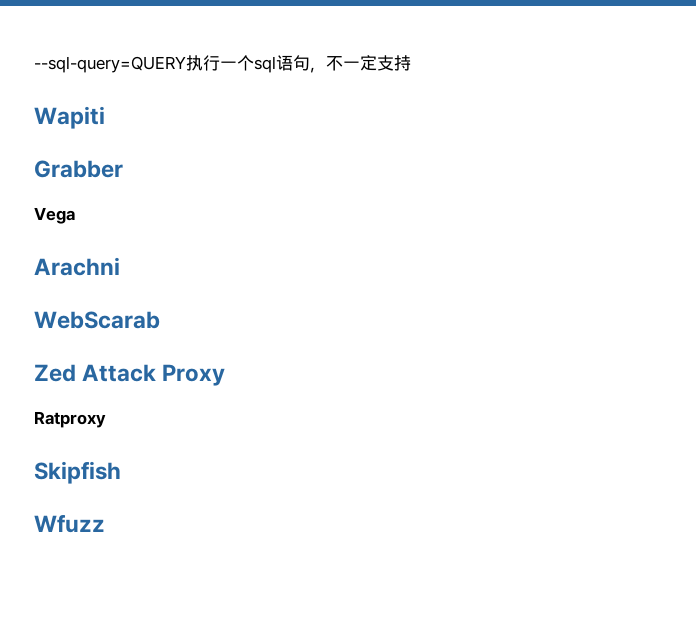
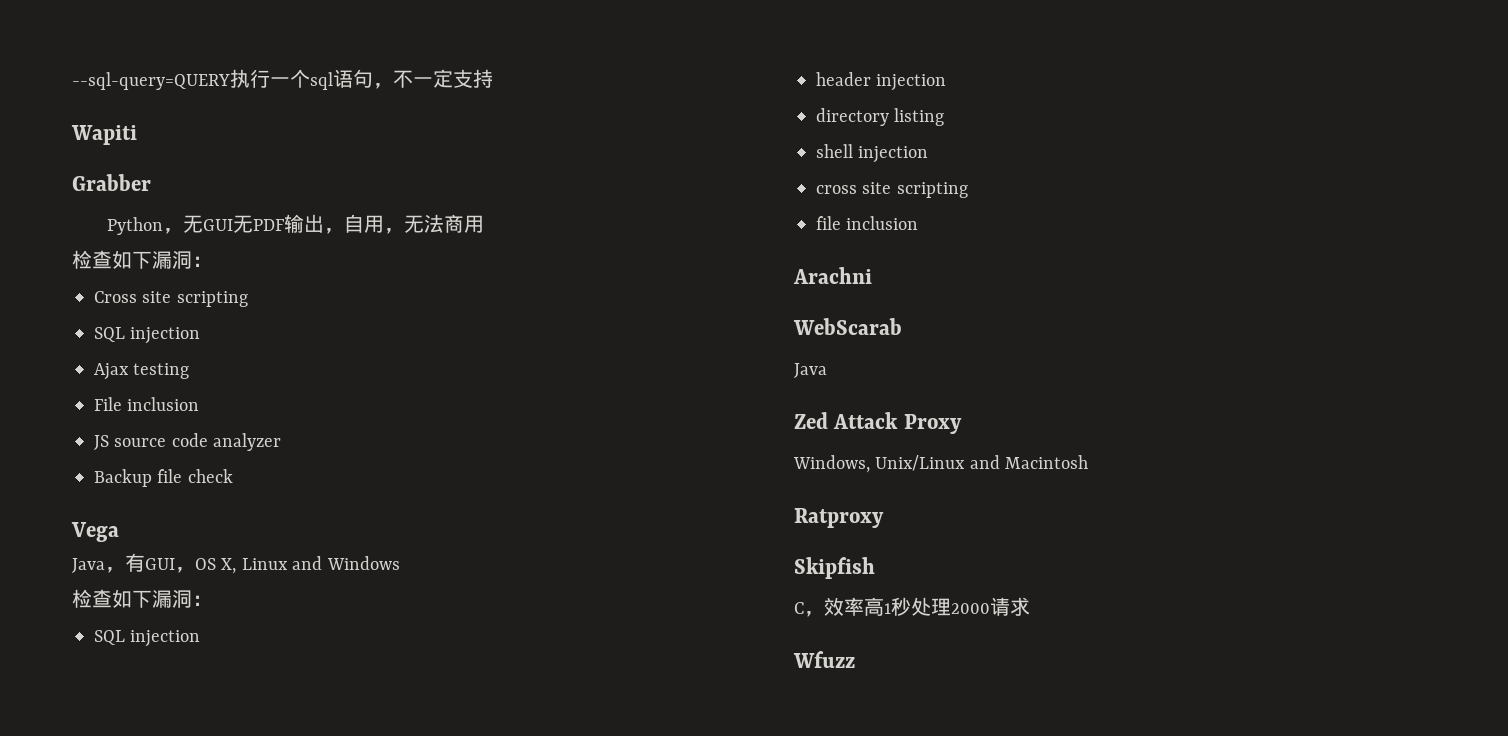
+ Python，无GUI无PDF输出，自用，无法商用
+ 检查如下漏洞：
+ Cross site scripting
+ SQL injection
+ Ajax testing
+ File inclusion
+ JS source code analyzer
+ Backup file check
  Vega
+ Java，有GUI，OS X, Linux and Windows
+ 检查如下漏洞：
+ SQL injection
+ header injection
+ directory listing
+ shell injection
+ cross site scripting
+ file inclusion
  WebScarab
+ Java
+ Windows, Unix/Linux and Macintosh
  Ratproxy
  Skipfish
+ C，效率高1秒处理2000请求

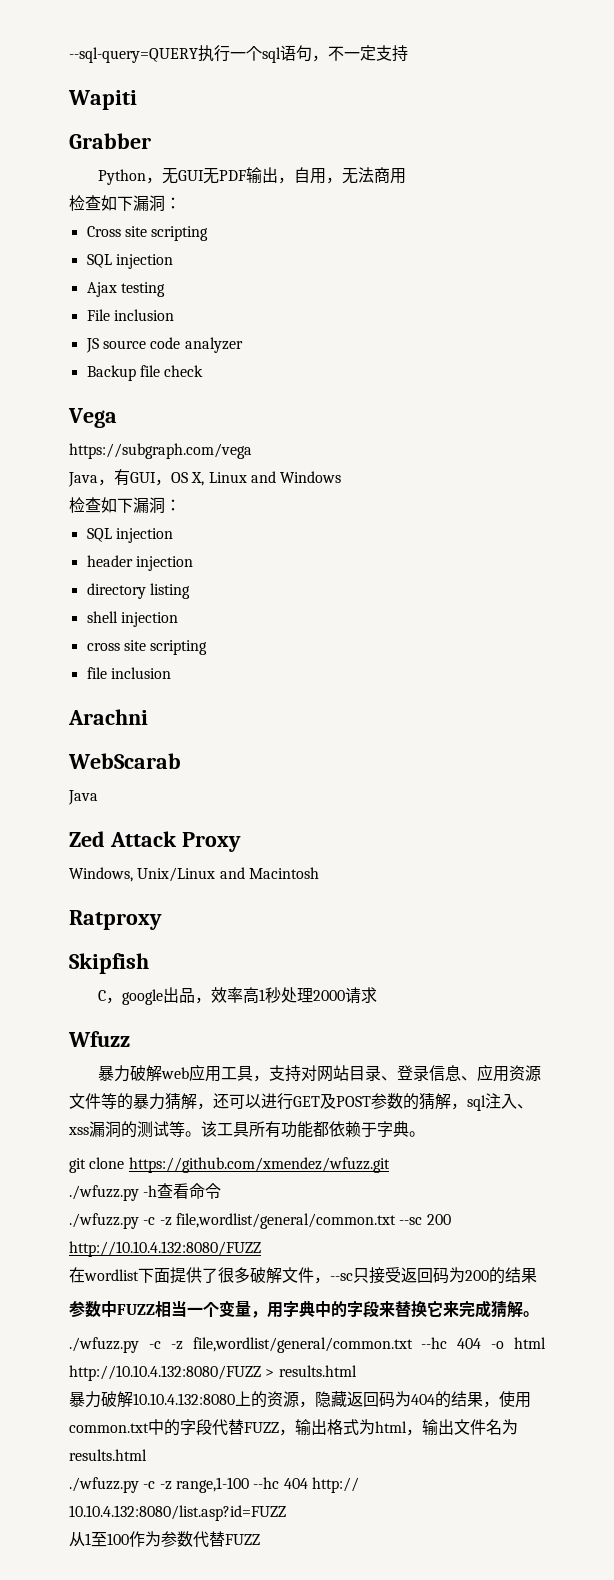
+ https://subgraph.com/vega
- C，效率高1秒处理2000请求
+ C，google出品，效率高1秒处理2000请求
+ 暴力破解web应用工具，支持对网站目录、登录信息、应用资源文件等的暴力猜解，还可以进行GET及POST参数的猜解，sql注入、xss漏洞的测试等。该工具所有功能都依赖于字典。
+ git clone https://github.com/xmendez/wfuzz.git
+ ./wfuzz.py -h查看命令
+ ./wfuzz.py -c -z file,wordlist/general/common.txt --sc 200 http://10.10.4.132:8080/FUZZ
+ 在wordlist下面提供了很多破解文件，--sc只接受返回码为200的结果
+ 参数中FUZZ相当一个变量，用字典中的字段来替换它来完成猜解。
+ ./wfuzz.py -c -z file,wordlist/general/common.txt --hc 404 -o html http://10.10.4.132:8080/FUZZ > results.html
+ 暴力破解10.10.4.132:8080上的资源，隐藏返回码为404的结果，使用common.txt中的字段代替FUZZ，输出格式为html，输出文件名为results.html
+ ./wfuzz.py -c -z range,1-100 --hc 404 http:// 10.10.4.132:8080/list.asp?id=FUZZ
+ 从1至100作为参数代替FUZZ

